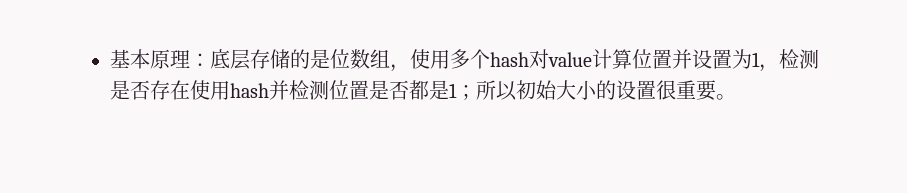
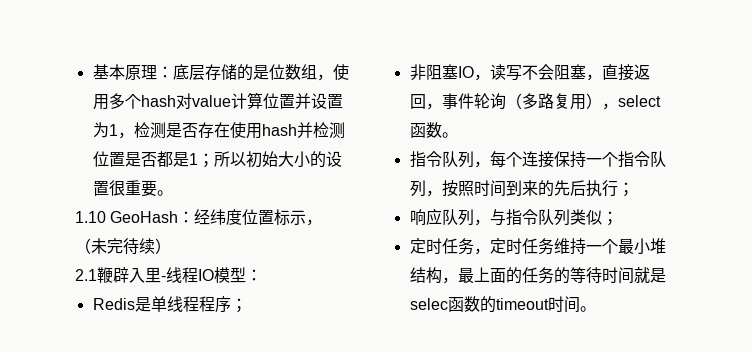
+ 1.10 GeoHash：经纬度位置标示，（未完待续）
+ 2.1鞭辟入里-线程IO模型：
+ Redis是单线程程序；
+ 非阻塞IO，读写不会阻塞，直接返回，事件轮询（多路复用），select函数。
+ 指令队列，每个连接保持一个指令队列，按照时间到来的先后执行；
+ 响应队列，与指令队列类似；
+ 定时任务，定时任务维持一个最小堆结构，最上面的任务的等待时间就是selec函数的timeout时间。

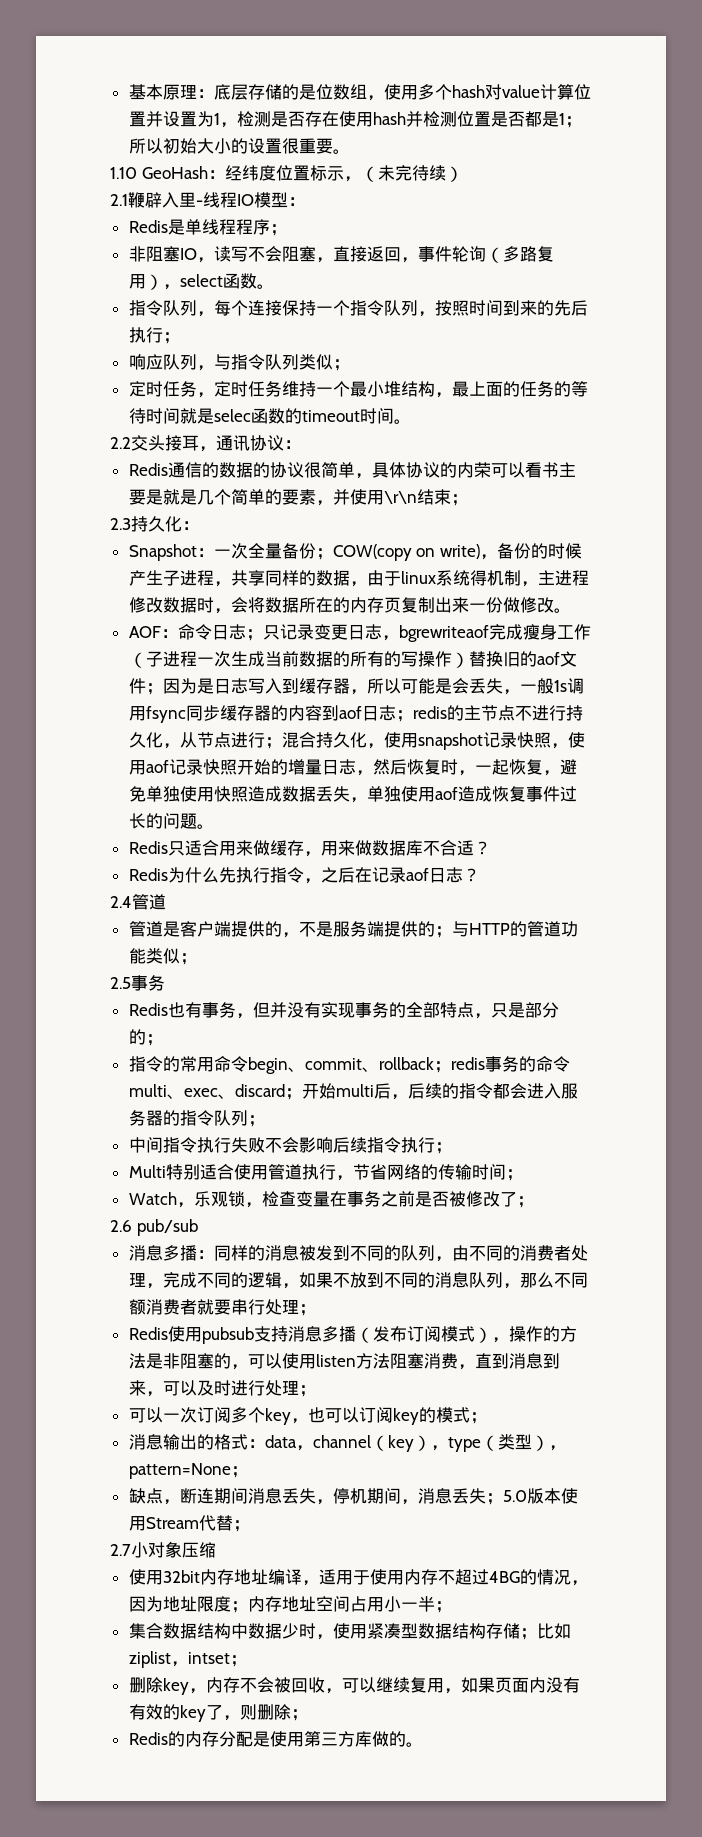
+ 2.2交头接耳，通讯协议：
+ Redis通信的数据的协议很简单，具体协议的内荣可以看书主要是就是几个简单的要素，并使用\r\n结束；
+ 2.3持久化：
+ Snapshot：一次全量备份；COW(copy on write)，备份的时候产生子进程，共享同样的数据，由于linux系统得机制，主进程修改数据时，会将数据所在的内存页复制出来一份做修改。
+ AOF：命令日志；只记录变更日志，bgrewriteaof完成瘦身工作（子进程一次生成当前数据的所有的写操作）替换旧的aof文件；因为是日志写入到缓存器，所以可能是会丢失，一般1s调用fsync同步缓存器的内容到aof日志；redis的主节点不进行持久化，从节点进行；混合持久化，使用snapshot记录快照，使用aof记录快照开始的增量日志，然后恢复时，一起恢复，避免单独使用快照造成数据丢失，单独使用aof造成恢复事件过长的问题。
+ Redis只适合用来做缓存，用来做数据库不合适？
+ Redis为什么先执行指令，之后在记录aof日志？
+ 2.4管道
+ 管道是客户端提供的，不是服务端提供的；与HTTP的管道功能类似；
+ 2.5事务
+ Redis也有事务，但并没有实现事务的全部特点，只是部分的；
+ 指令的常用命令begin、commit、rollback；redis事务的命令multi、exec、discard；开始multi后，后续的指令都会进入服务器的指令队列；
+ 中间指令执行失败不会影响后续指令执行；
+ Multi特别适合使用管道执行，节省网络的传输时间；
+ Watch，乐观锁，检查变量在事务之前是否被修改了；
+ 2.6 pub/sub
+ 消息多播：同样的消息被发到不同的队列，由不同的消费者处理，完成不同的逻辑，如果不放到不同的消息队列，那么不同额消费者就要串行处理；
+ Redis使用pubsub支持消息多播（发布订阅模式），操作的方法是非阻塞的，可以使用listen方法阻塞消费，直到消息到来，可以及时进行处理；
+ 可以一次订阅多个key，也可以订阅key的模式；
+ 消息输出的格式：data，channel（key），type（类型），pattern=None；
+ 缺点，断连期间消息丢失，停机期间，消息丢失；5.0版本使用Stream代替；
+ 2.7小对象压缩
+ 使用32bit内存地址编译，适用于使用内存不超过4BG的情况，因为地址限度；内存地址空间占用小一半；
+ 集合数据结构中数据少时，使用紧凑型数据结构存储；比如ziplist，intset；
+ 删除key，内存不会被回收，可以继续复用，如果页面内没有有效的key了，则删除；
+ Redis的内存分配是使用第三方库做的。

